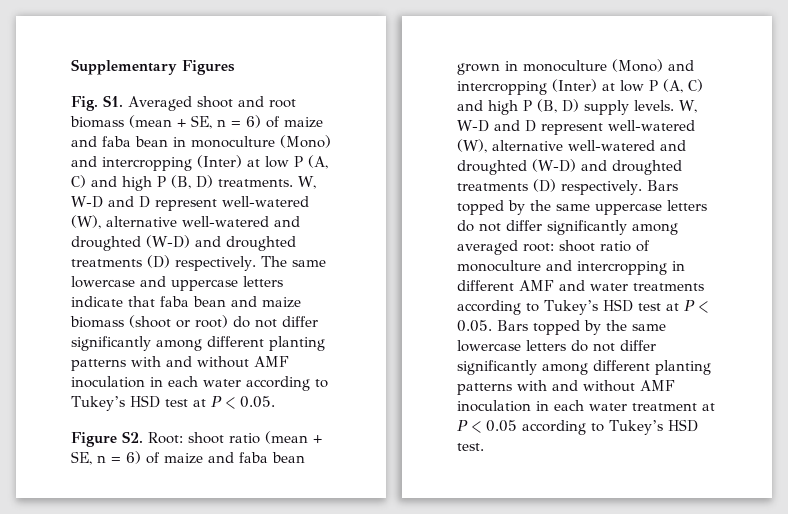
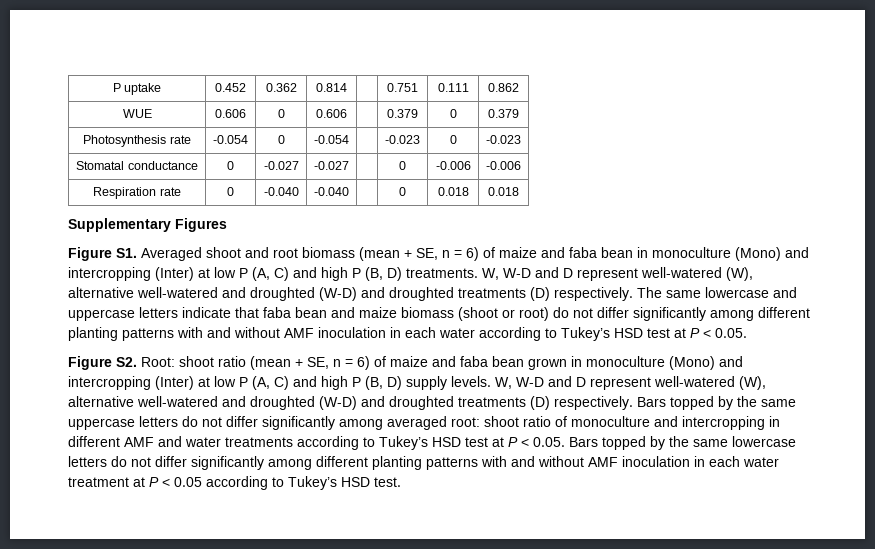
+ P uptake | 0.452 | 0.362 | 0.814 | | 0.751 | 0.111 | 0.862
+ WUE | 0.606 | 0 | 0.606 | | 0.379 | 0 | 0.379
+ Photosynthesis rate | -0.054 | 0 | -0.054 | | -0.023 | 0 | -0.023
+ Stomatal conductance | 0 | -0.027 | -0.027 | | 0 | -0.006 | -0.006
+ Respiration rate | 0 | -0.040 | -0.040 | | 0 | 0.018 | 0.018
- Fig. S1. Averaged shoot and root biomass (mean + SE, n = 6) of maize and faba bean in monoculture (Mono) and intercropping (Inter) at low P (A, C) and high P (B, D) treatments.
+ Figure S1. Averaged shoot and root biomass (mean + SE, n = 6) of maize and faba bean in monoculture (Mono) and intercropping (Inter) at low P (A, C) and high P (B, D) treatments.

